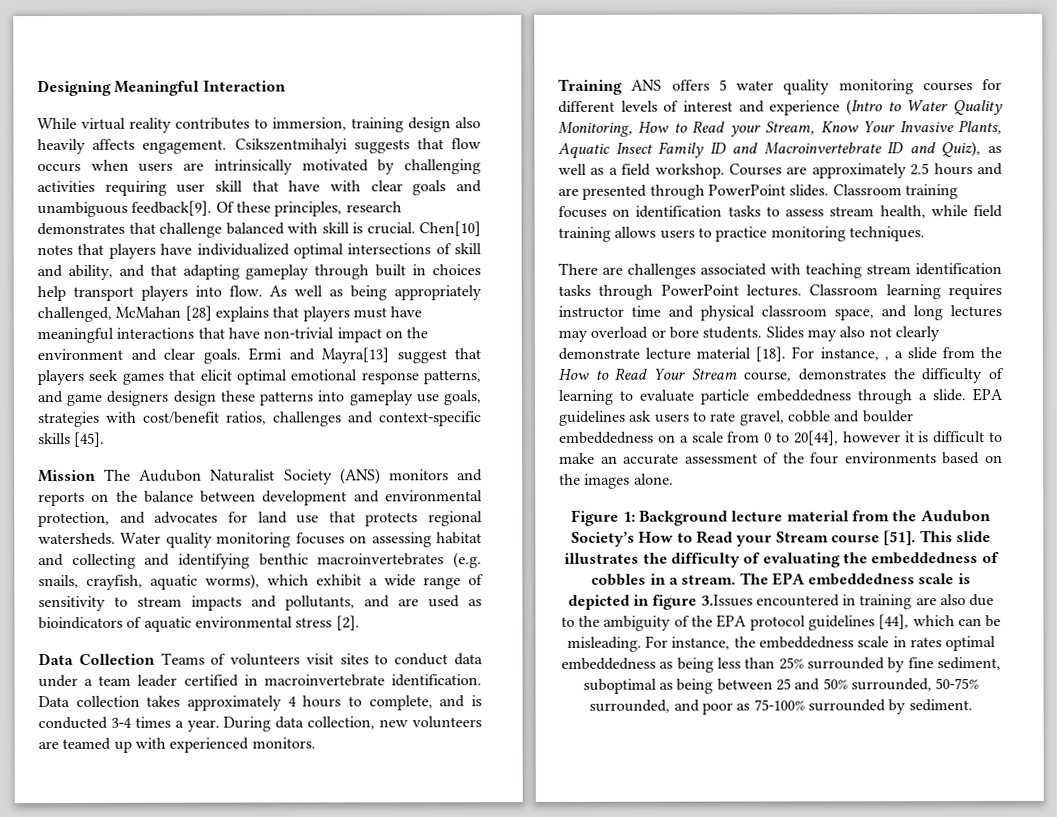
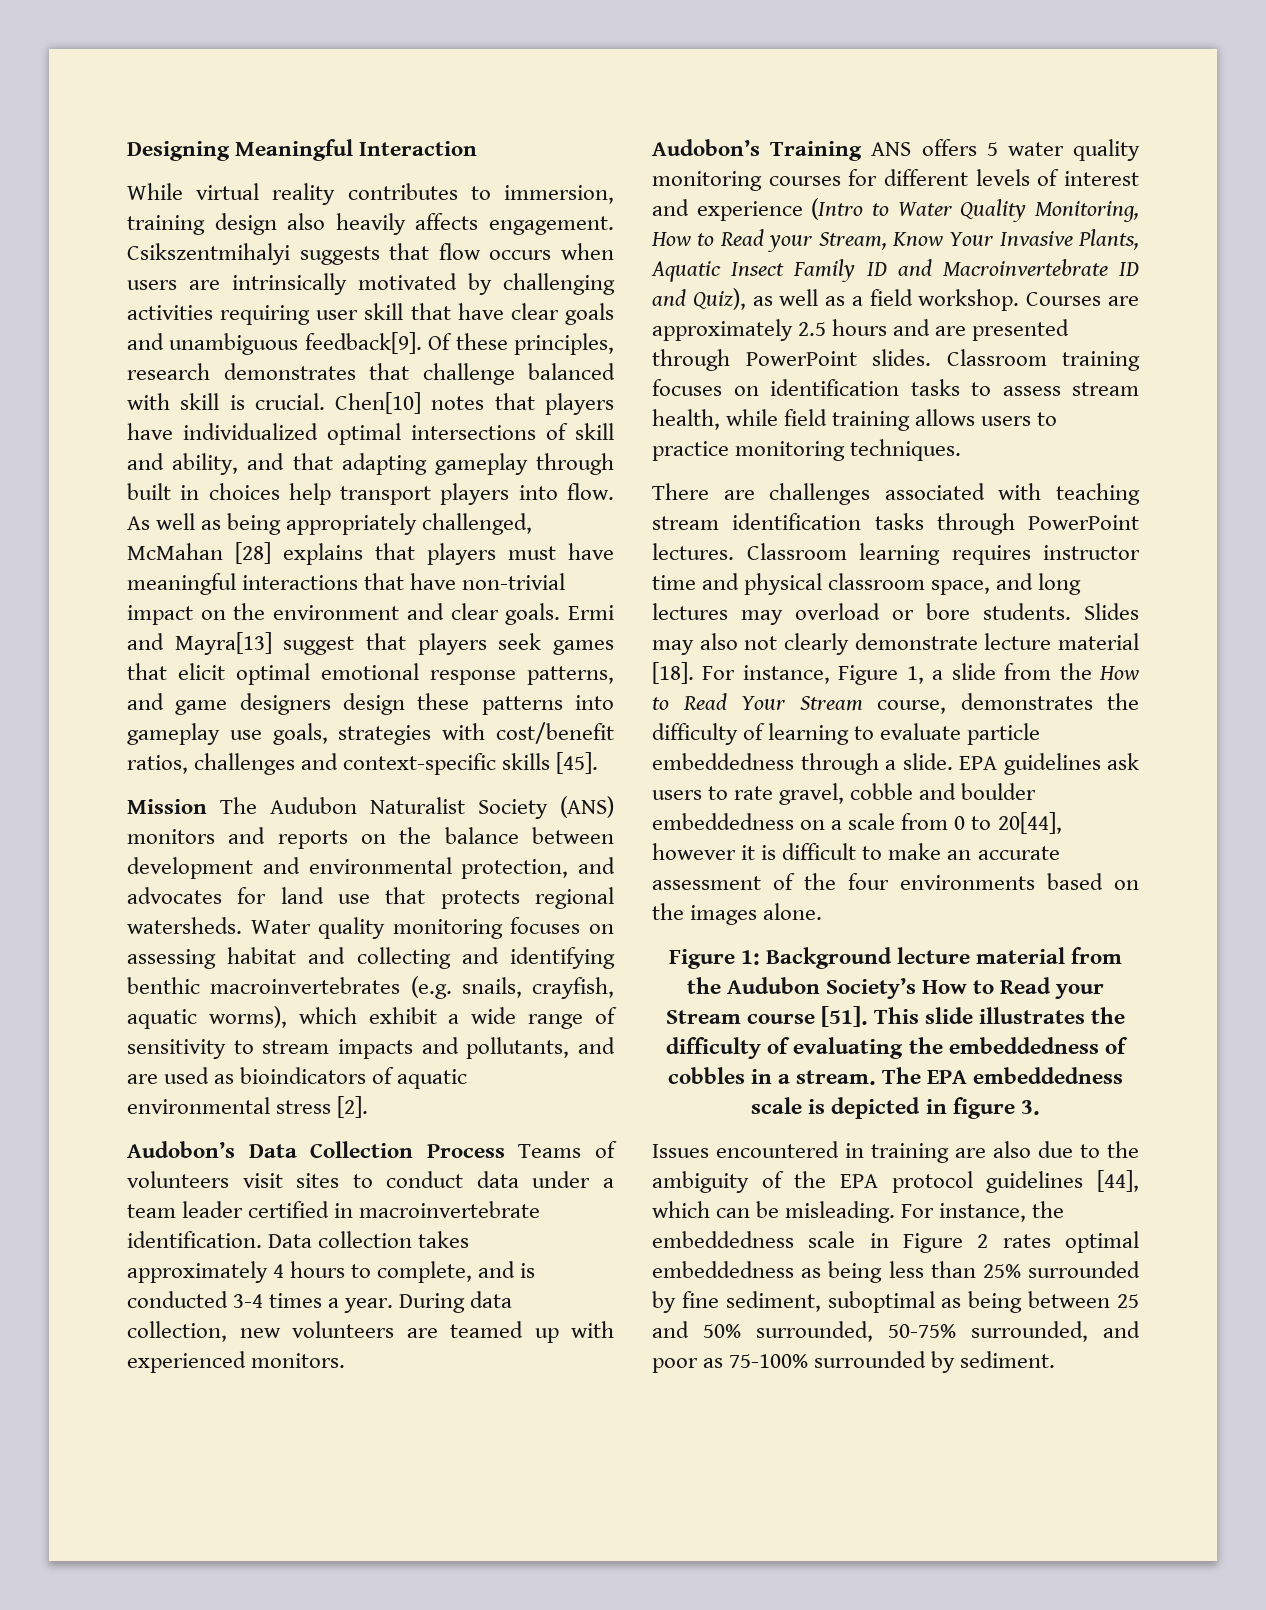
- Csikszentmihalyi suggests that flow occurs when users are intrinsically motivated by challenging activities requiring user skill that have with clear goals and unambiguous feedback[9].
+ Csikszentmihalyi suggests that flow occurs when users are intrinsically motivated by challenging activities requiring user skill that have clear goals and unambiguous feedback[9].
- Data Collection Teams of volunteers visit sites to conduct data under a team leader certified in macroinvertebrate identification.
+ Audobon’s Data Collection Process Teams of volunteers visit sites to conduct data under a team leader certified in macroinvertebrate identification.
- Training ANS offers 5 water quality monitoring courses for different levels of interest and experience (Intro to Water Quality Monitoring, How to Read your Stream, Know Your Invasive Plants, Aquatic Insect Family ID and Macroinvertebrate ID and Quiz), as well as a field workshop.
+ Audobon’s Training ANS offers 5 water quality monitoring courses for different levels of interest and experience (Intro to Water Quality Monitoring, How to Read your Stream, Know Your Invasive Plants, Aquatic Insect Family ID and Macroinvertebrate ID and Quiz), as well as a field workshop.
- For instance, , a slide from the How to Read Your Stream course, demonstrates the difficulty of learning to evaluate particle embeddedness through a slide.
+ For instance, Figure 1, a slide from the How to Read Your Stream course, demonstrates the difficulty of learning to evaluate particle embeddedness through a slide.
- The EPA embeddedness scale is depicted in figure 3.Issues encountered in training are also due to the ambiguity of the EPA protocol guidelines [44], which can be misleading.
+ The EPA embeddedness scale is depicted in figure 3.
+ Issues encountered in training are also due to the ambiguity of the EPA protocol guidelines [44], which can be misleading.
- For instance, the embeddedness scale in rates optimal embeddedness as being less than 25% surrounded by fine sediment, suboptimal as being between 25 and 50% surrounded, 50-75% surrounded, and poor as 75-100% surrounded by sediment.
+ For instance, the embeddedness scale in Figure 2 rates optimal embeddedness as being less than 25% surrounded by fine sediment, suboptimal as being between 25 and 50% surrounded, 50-75% surrounded, and poor as 75-100% surrounded by sediment.

